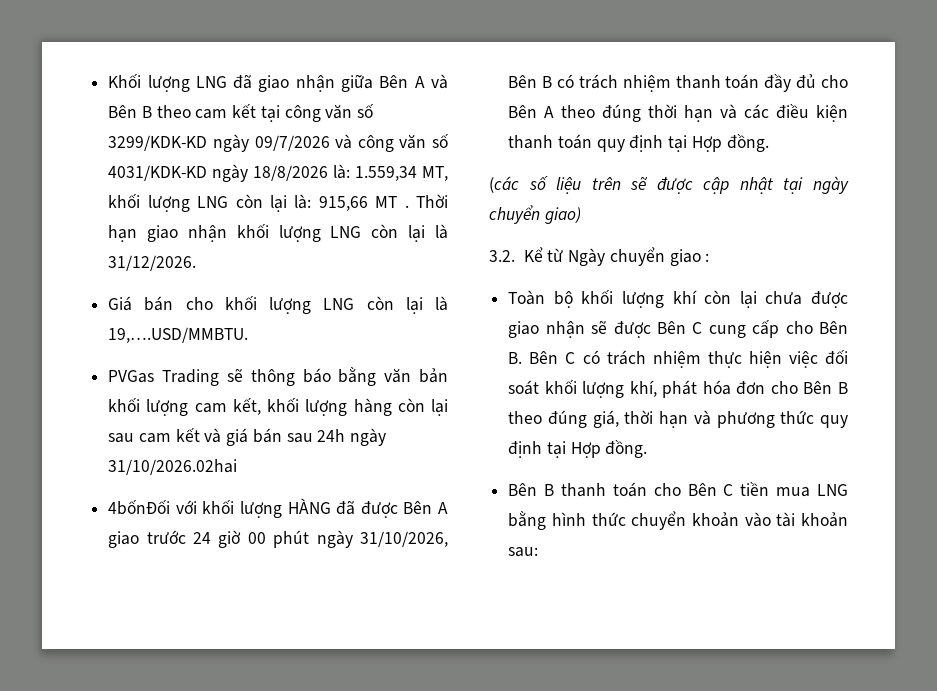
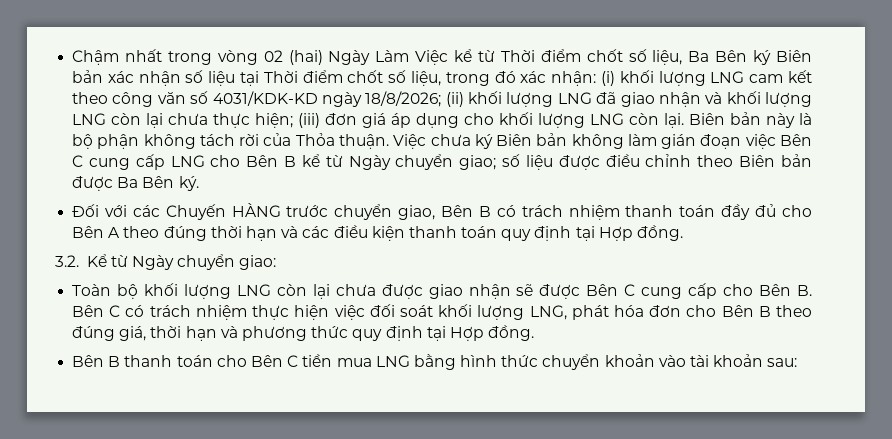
- Khối lượng LNG đã giao nhận giữa Bên A và Bên B theo cam kết tại công văn số 3299/KDK-KD ngày 09/7/2026 và công văn số 4031/KDK-KD ngày 18/8/2026 là: 1.559,34 MT, khối lượng LNG còn lại là: 915,66 MT . Thời hạn giao nhận khối lượng LNG còn lại là 31/12/2026.
- Giá bán cho khối lượng LNG còn lại là 19,….USD/MMBTU.
- PVGas Trading sẽ thông báo bằng văn bản khối lượng cam kết, khối lượng hàng còn lại sau cam kết và giá bán sau 24h ngày 31/10/2026.02hai
- 4bốnĐối với khối lượng HÀNG đã được Bên A giao trước 24 giờ 00 phút ngày 31/10/2026, Bên B có trách nhiệm thanh toán đầy đủ cho Bên A theo đúng thời hạn và các điều kiện thanh toán quy định tại Hợp đồng.
+ Chậm nhất trong vòng 02 (hai) Ngày Làm Việc kể từ Thời điểm chốt số liệu, Ba Bên ký Biên bản xác nhận số liệu tại Thời điểm chốt số liệu, trong đó xác nhận: (i) khối lượng LNG cam kết theo công văn số 4031/KDK-KD ngày 18/8/2026; (ii) khối lượng LNG đã giao nhận và khối lượng LNG còn lại chưa thực hiện; (iii) đơn giá áp dụng cho khối lượng LNG còn lại. Biên bản này là bộ phận không tách rời của Thỏa thuận. Việc chưa ký Biên bản không làm gián đoạn việc Bên C cung cấp LNG cho Bên B kể từ Ngày chuyển giao; số liệu được điều chỉnh theo Biên bản được Ba Bên ký.
+ Đối với các Chuyến HÀNG trước chuyển giao, Bên B có trách nhiệm thanh toán đầy đủ cho Bên A theo đúng thời hạn và các điều kiện thanh toán quy định tại Hợp đồng.
- (các số liệu trên sẽ được cập nhật tại ngày chuyển giao)
- 3.2. Kể từ Ngày chuyển giao :
+ 3.2. Kể từ Ngày chuyển giao:
- Toàn bộ khối lượng khí còn lại chưa được giao nhận sẽ được Bên C cung cấp cho Bên B. Bên C có trách nhiệm thực hiện việc đối soát khối lượng khí, phát hóa đơn cho Bên B theo đúng giá, thời hạn và phương thức quy định tại Hợp đồng.
+ Toàn bộ khối lượng LNG còn lại chưa được giao nhận sẽ được Bên C cung cấp cho Bên B. Bên C có trách nhiệm thực hiện việc đối soát khối lượng LNG, phát hóa đơn cho Bên B theo đúng giá, thời hạn và phương thức quy định tại Hợp đồng.

